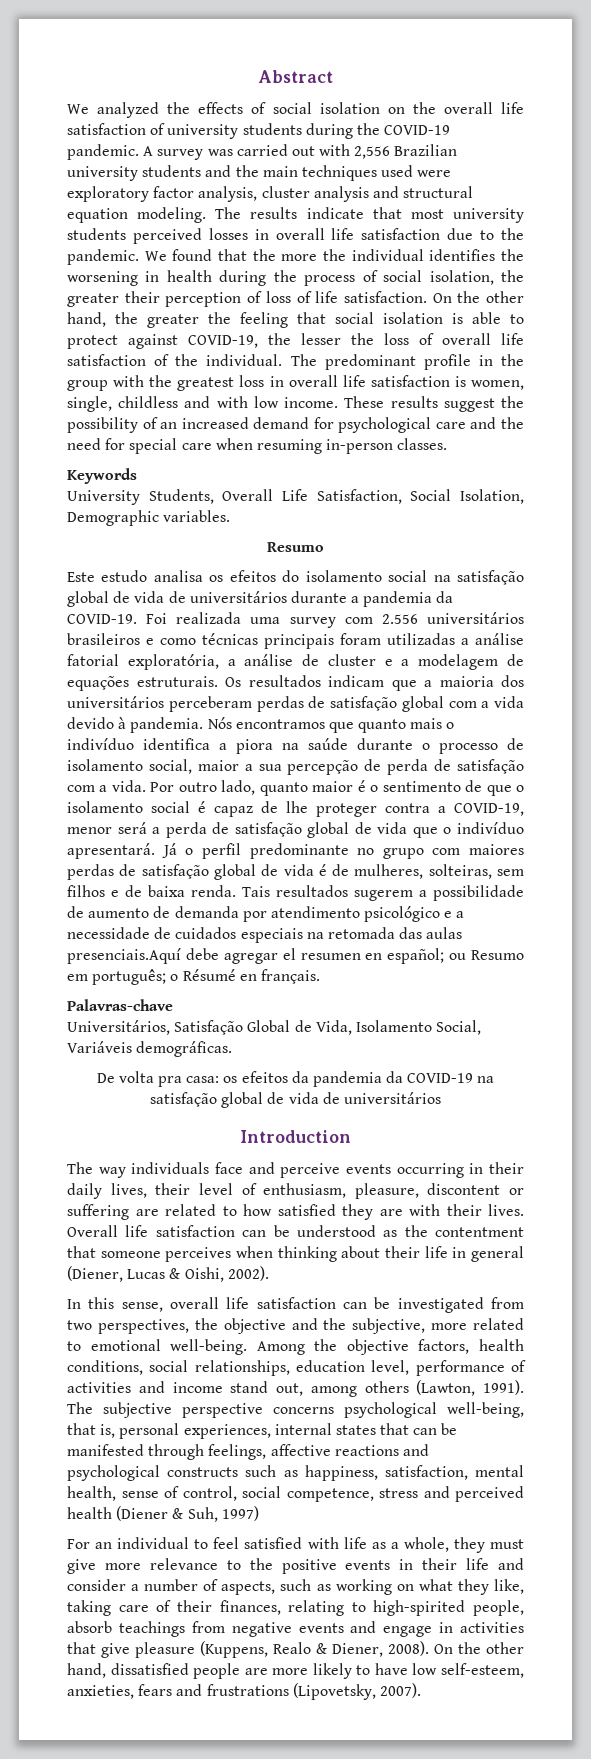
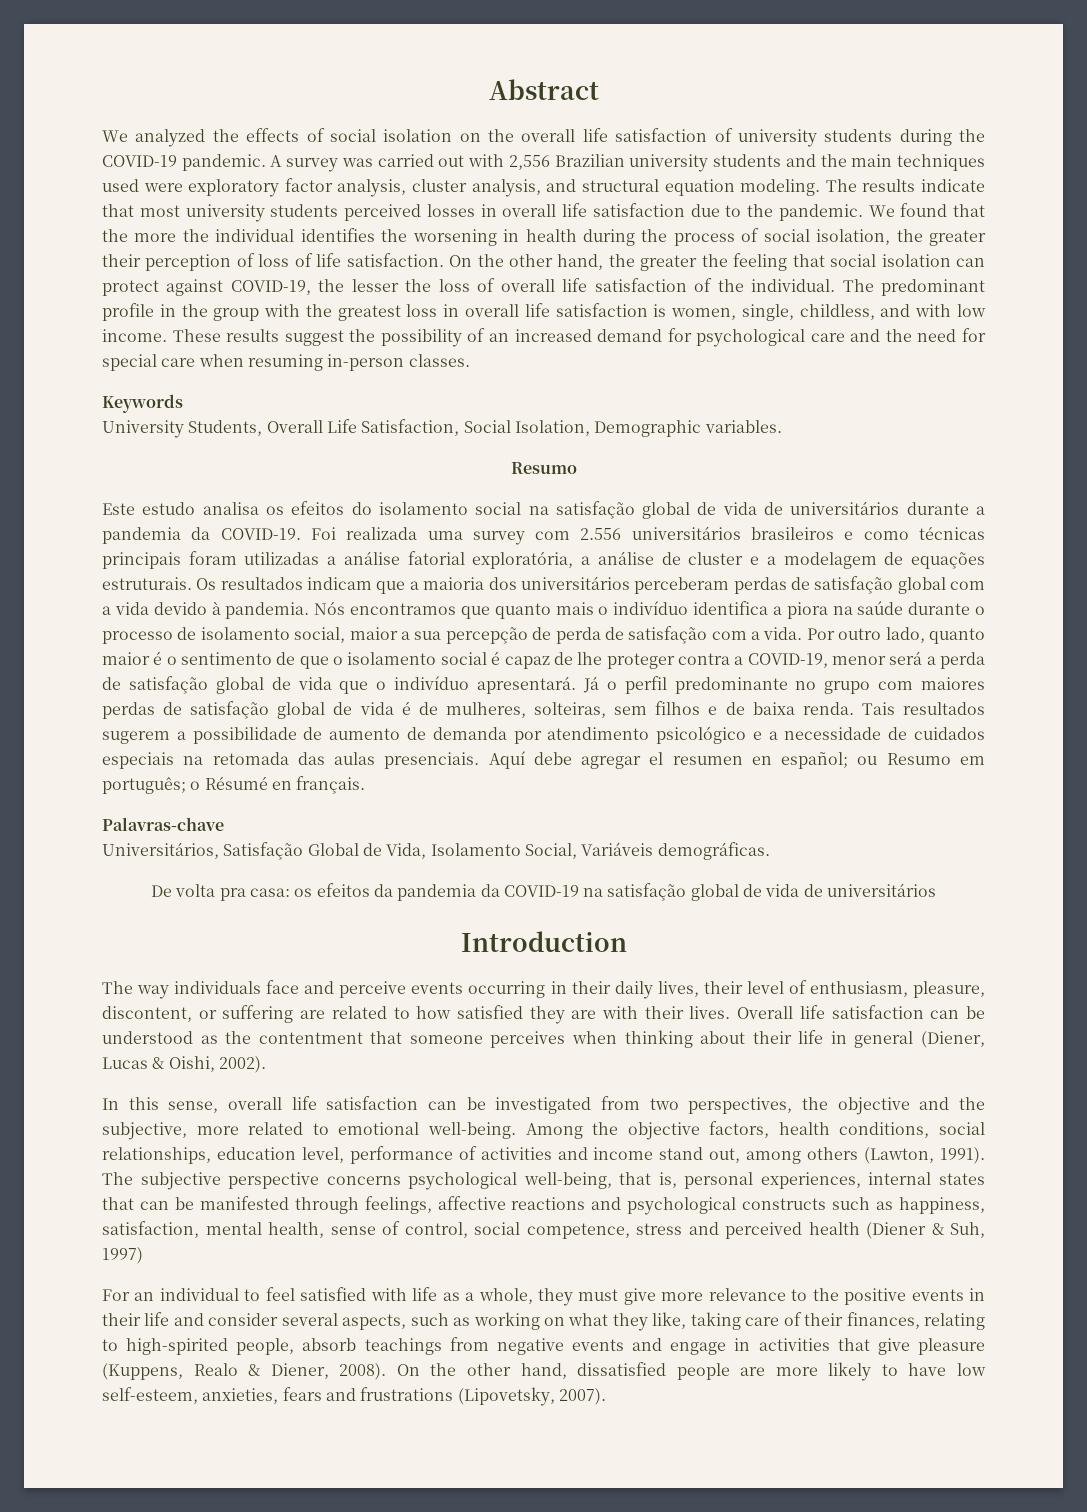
- A survey was carried out with 2,556 Brazilian university students and the main techniques used were exploratory factor analysis, cluster analysis and structural equation modeling.
+ A survey was carried out with 2,556 Brazilian university students and the main techniques used were exploratory factor analysis, cluster analysis, and structural equation modeling.
- On the other hand, the greater the feeling that social isolation is able to protect against COVID-19, the lesser the loss of overall life satisfaction of the individual.
+ On the other hand, the greater the feeling that social isolation can protect against COVID-19, the lesser the loss of overall life satisfaction of the individual.
- The predominant profile in the group with the greatest loss in overall life satisfaction is women, single, childless and with low income.
+ The predominant profile in the group with the greatest loss in overall life satisfaction is women, single, childless, and with low income.
- Tais resultados sugerem a possibilidade de aumento de demanda por atendimento psicológico e a necessidade de cuidados especiais na retomada das aulas presenciais.Aquí debe agregar el resumen en español; ou Resumo em português; o Résumé en français.
+ Tais resultados sugerem a possibilidade de aumento de demanda por atendimento psicológico e a necessidade de cuidados especiais na retomada das aulas presenciais. Aquí debe agregar el resumen en español; ou Resumo em português; o Résumé en français.
- The way individuals face and perceive events occurring in their daily lives, their level of enthusiasm, pleasure, discontent or suffering are related to how satisfied they are with their lives.
+ The way individuals face and perceive events occurring in their daily lives, their level of enthusiasm, pleasure, discontent, or suffering are related to how satisfied they are with their lives.
- For an individual to feel satisfied with life as a whole, they must give more relevance to the positive events in their life and consider a number of aspects, such as working on what they like, taking care of their finances, relating to high-spirited people, absorb teachings from negative events and engage in activities that give pleasure (Kuppens, Realo & Diener, 2008).
+ For an individual to feel satisfied with life as a whole, they must give more relevance to the positive events in their life and consider several aspects, such as working on what they like, taking care of their finances, relating to high-spirited people, absorb teachings from negative events and engage in activities that give pleasure (Kuppens, Realo & Diener, 2008).

